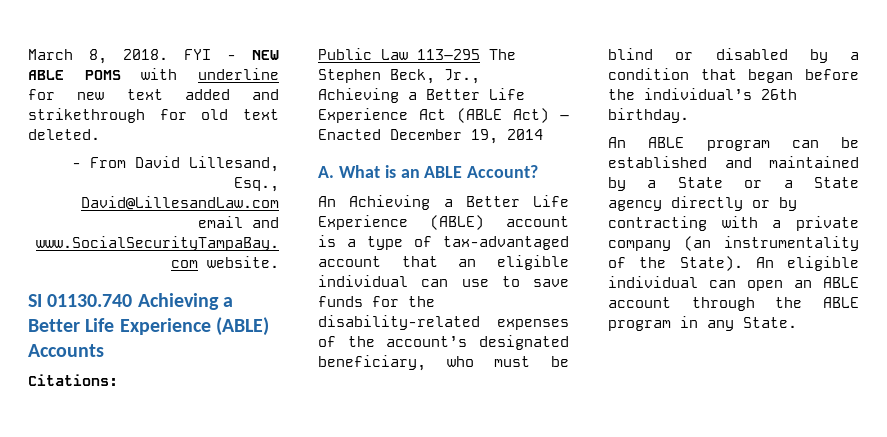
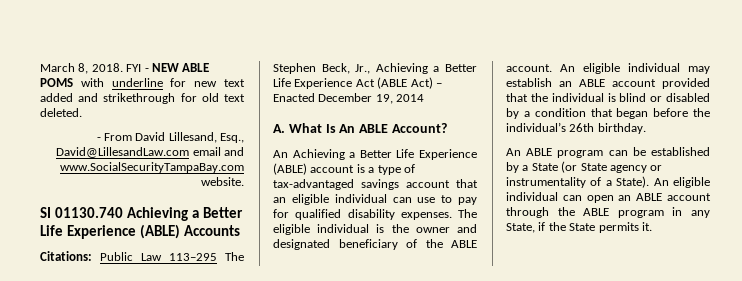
- Citations:
- Public Law 113–295 The Stephen Beck, Jr., Achieving a Better Life Experience Act (ABLE Act) – Enacted December 19, 2014
+ Citations: Public Law 113–295 The Stephen Beck, Jr., Achieving a Better Life Experience Act (ABLE Act) – Enacted December 19, 2014
- A. What is an ABLE Account?
+ A. What Is An ABLE Account?
- An Achieving a Better Life Experience (ABLE) account is a type of tax-advantaged account that an eligible individual can use to save funds for the disability-related expenses of the account’s designated beneficiary, who must be blind or disabled by a condition that began before the individual’s 26th birthday.
+ An Achieving a Better Life Experience (ABLE) account is a type of tax-advantaged savings account that an eligible individual can use to pay for qualified disability expenses. The eligible individual is the owner and designated beneficiary of the ABLE account. An eligible individual may establish an ABLE account provided that the individual is blind or disabled by a condition that began before the individual’s 26th birthday.
- An ABLE program can be established and maintained by a State or a State agency directly or by contracting with a private company (an instrumentality of the State).
+ An ABLE program can be established by a State (or State agency or instrumentality of a State).
- An eligible individual can open an ABLE account through the ABLE program in any State.
+ An eligible individual can open an ABLE account through the ABLE program in any State, if the State permits it.

